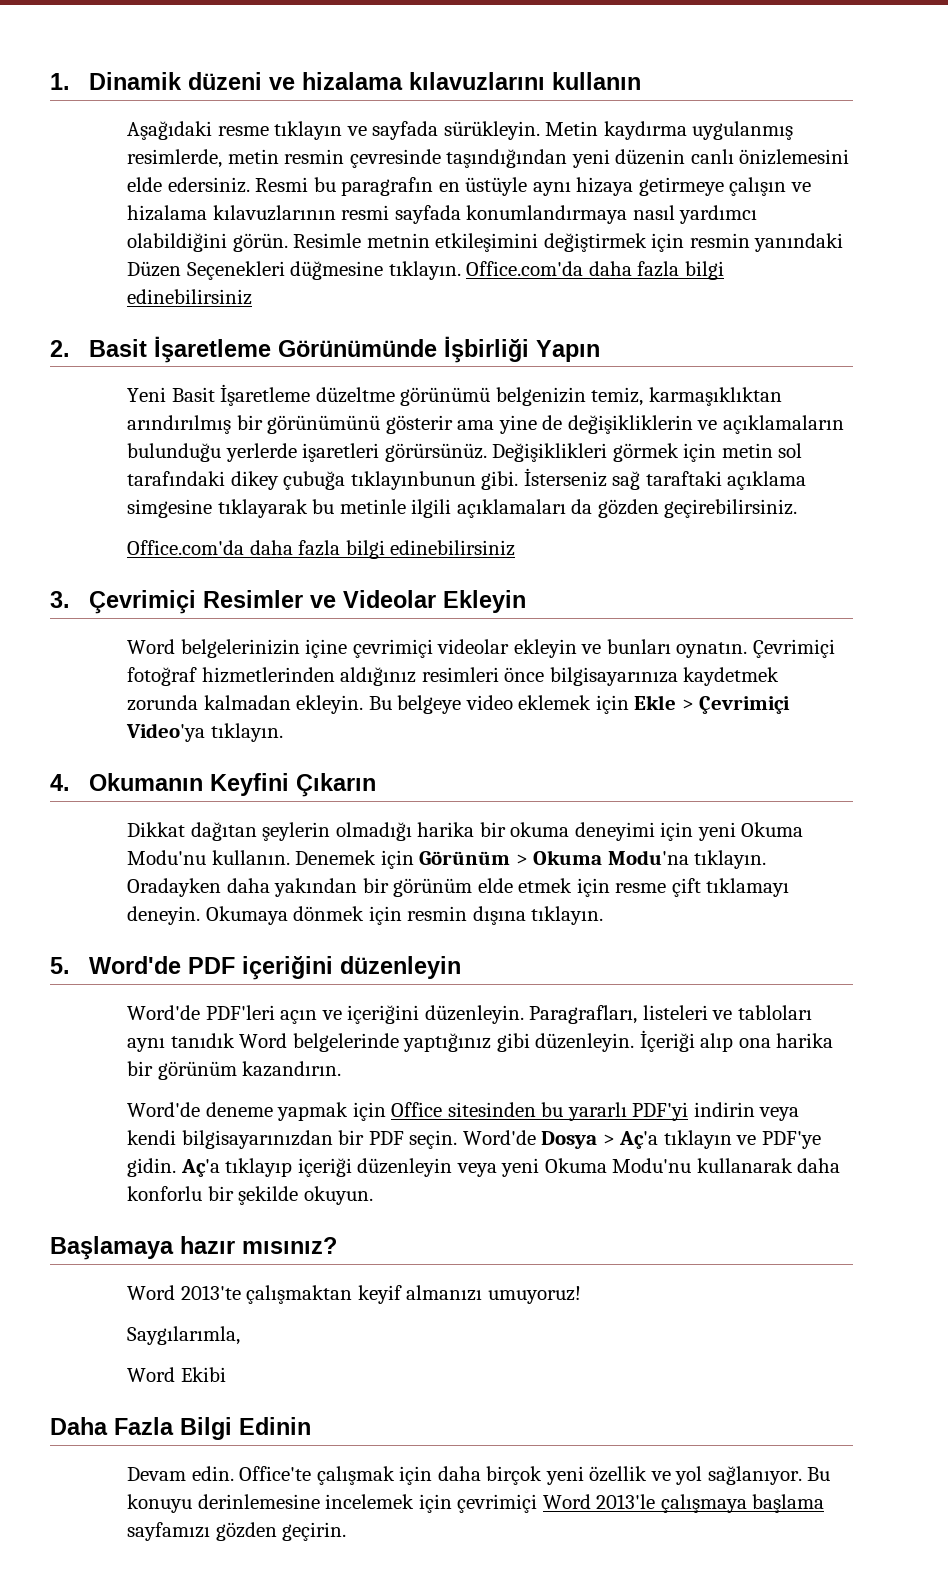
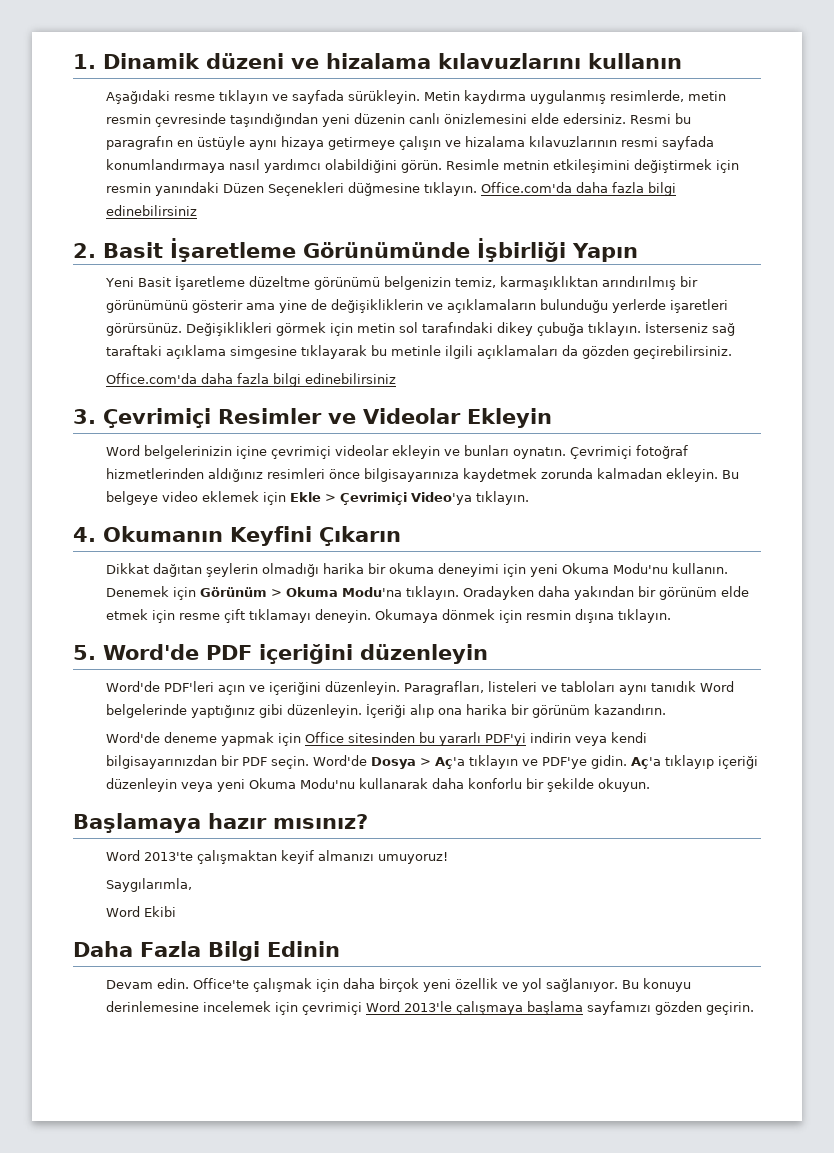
- Değişiklikleri görmek için metin sol tarafındaki dikey çubuğa tıklayınbunun gibi.
+ Değişiklikleri görmek için metin sol tarafındaki dikey çubuğa tıklayın.

